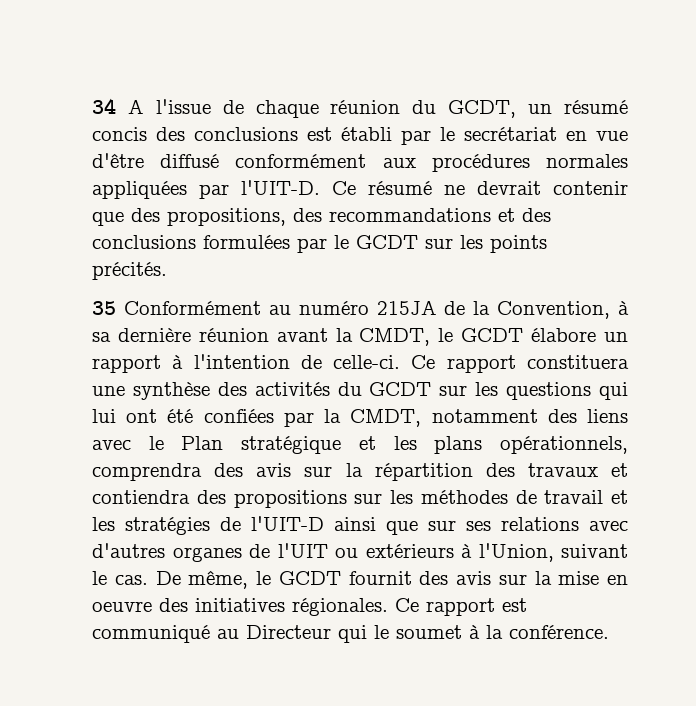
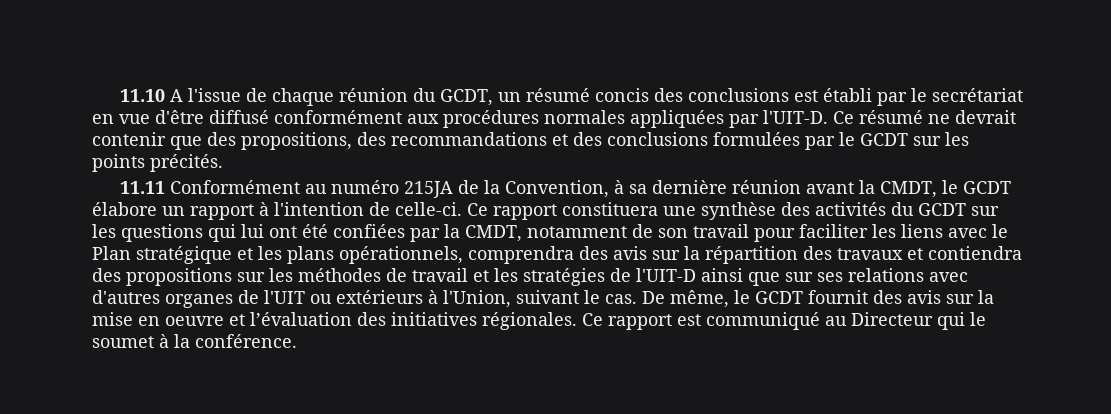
- 34 A l'issue de chaque réunion du GCDT, un résumé concis des conclusions est établi par le secrétariat en vue d'être diffusé conformément aux procédures normales appliquées par l'UIT-D.
+ 11.10 A l'issue de chaque réunion du GCDT, un résumé concis des conclusions est établi par le secrétariat en vue d'être diffusé conformément aux procédures normales appliquées par l'UIT-D.
- 35 Conformément au numéro 215JA de la Convention, à sa dernière réunion avant la CMDT, le GCDT élabore un rapport à l'intention de celle-ci.
+ 11.11 Conformément au numéro 215JA de la Convention, à sa dernière réunion avant la CMDT, le GCDT élabore un rapport à l'intention de celle-ci.
- Ce rapport constituera une synthèse des activités du GCDT sur les questions qui lui ont été confiées par la CMDT, notamment des liens avec le Plan stratégique et les plans opérationnels, comprendra des avis sur la répartition des travaux et contiendra des propositions sur les méthodes de travail et les stratégies de l'UIT-D ainsi que sur ses relations avec d'autres organes de l'UIT ou extérieurs à l'Union, suivant le cas.
+ Ce rapport constituera une synthèse des activités du GCDT sur les questions qui lui ont été confiées par la CMDT, notamment de son travail pour faciliter les liens avec le Plan stratégique et les plans opérationnels, comprendra des avis sur la répartition des travaux et contiendra des propositions sur les méthodes de travail et les stratégies de l'UIT-D ainsi que sur ses relations avec d'autres organes de l'UIT ou extérieurs à l'Union, suivant le cas.
- De même, le GCDT fournit des avis sur la mise en oeuvre des initiatives régionales.
+ De même, le GCDT fournit des avis sur la mise en oeuvre et l’évaluation des initiatives régionales.

